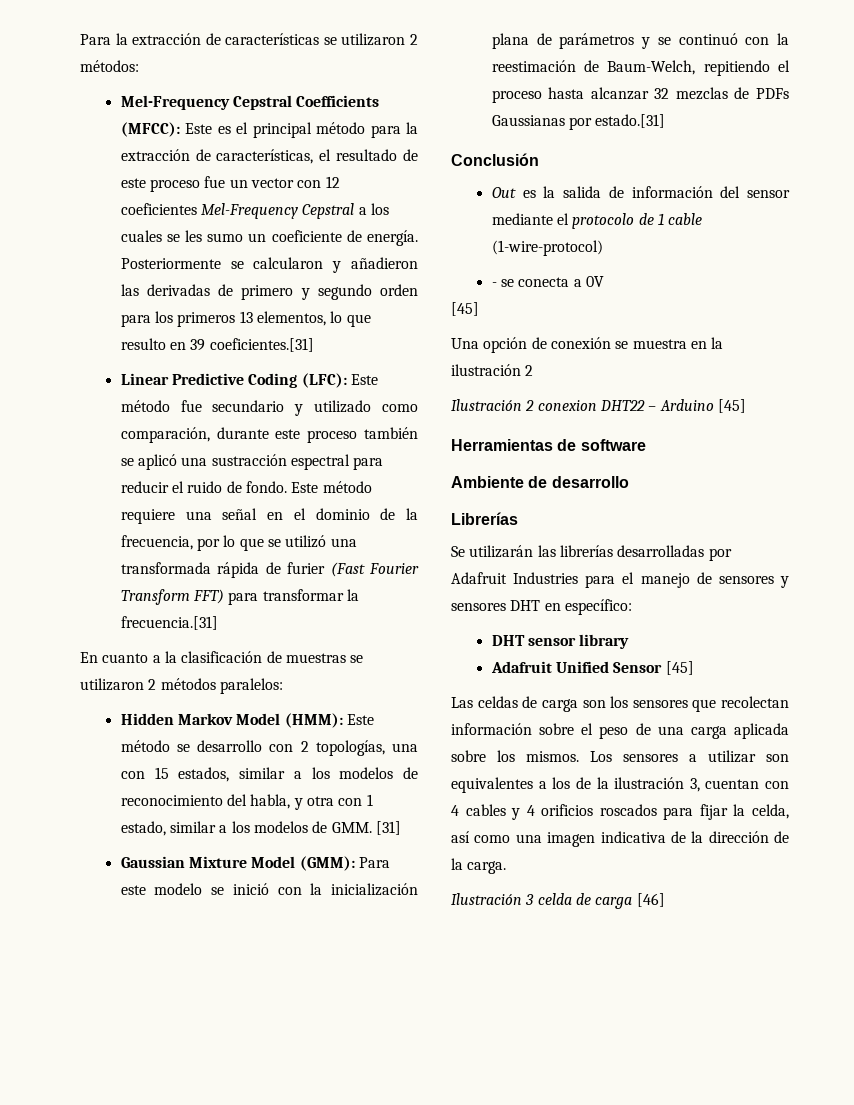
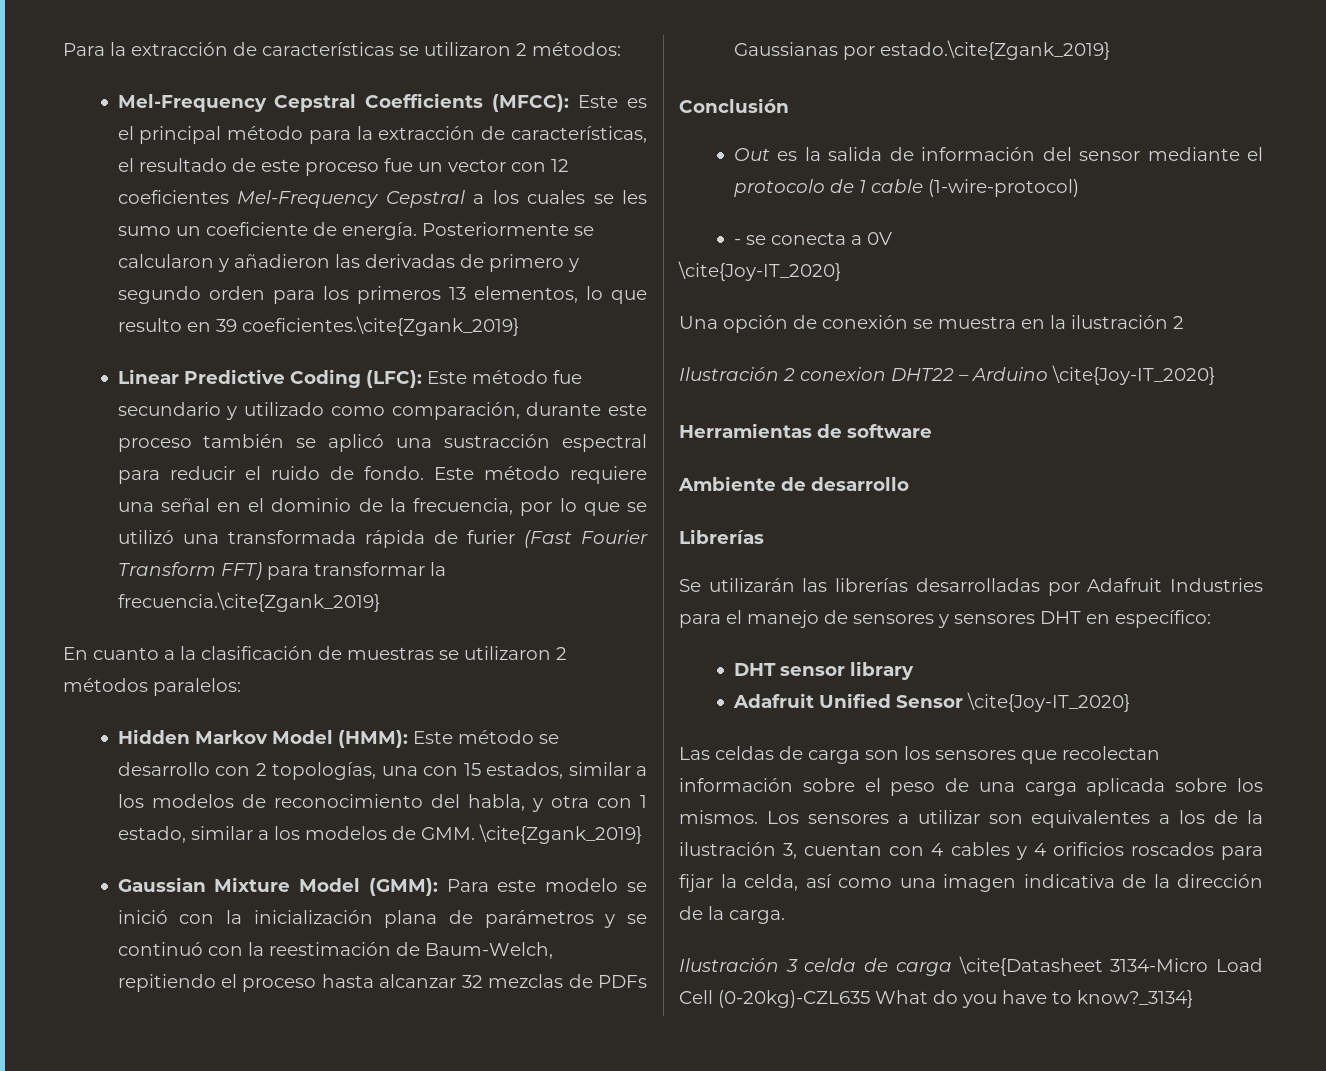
- Posteriormente se calcularon y añadieron las derivadas de primero y segundo orden para los primeros 13 elementos, lo que resulto en 39 coeficientes.[31]
+ Posteriormente se calcularon y añadieron las derivadas de primero y segundo orden para los primeros 13 elementos, lo que resulto en 39 coeficientes.\cite{Zgank_2019}
- Este método requiere una señal en el dominio de la frecuencia, por lo que se utilizó una transformada rápida de furier (Fast Fourier Transform FFT) para transformar la frecuencia.[31]
+ Este método requiere una señal en el dominio de la frecuencia, por lo que se utilizó una transformada rápida de furier (Fast Fourier Transform FFT) para transformar la frecuencia.\cite{Zgank_2019}
- Hidden Markov Model (HMM): Este método se desarrollo con 2 topologías, una con 15 estados, similar a los modelos de reconocimiento del habla, y otra con 1 estado, similar a los modelos de GMM. [31]
+ Hidden Markov Model (HMM): Este método se desarrollo con 2 topologías, una con 15 estados, similar a los modelos de reconocimiento del habla, y otra con 1 estado, similar a los modelos de GMM. \cite{Zgank_2019}
- Gaussian Mixture Model (GMM): Para este modelo se inició con la inicialización plana de parámetros y se continuó con la reestimación de Baum-Welch, repitiendo el proceso hasta alcanzar 32 mezclas de PDFs Gaussianas por estado.[31]
+ Gaussian Mixture Model (GMM): Para este modelo se inició con la inicialización plana de parámetros y se continuó con la reestimación de Baum-Welch, repitiendo el proceso hasta alcanzar 32 mezclas de PDFs Gaussianas por estado.\cite{Zgank_2019}
  - se conecta a 0V
- [45]
+ \cite{Joy-IT_2020}
- Ilustración 2 conexion DHT22 – Arduino [45]
+ Ilustración 2 conexion DHT22 – Arduino \cite{Joy-IT_2020}
- Adafruit Unified Sensor [45]
+ Adafruit Unified Sensor \cite{Joy-IT_2020}
- Ilustración 3 celda de carga [46]
+ Ilustración 3 celda de carga \cite{Datasheet 3134-Micro Load Cell (0-20kg)-CZL635 What do you have to know?_3134}

